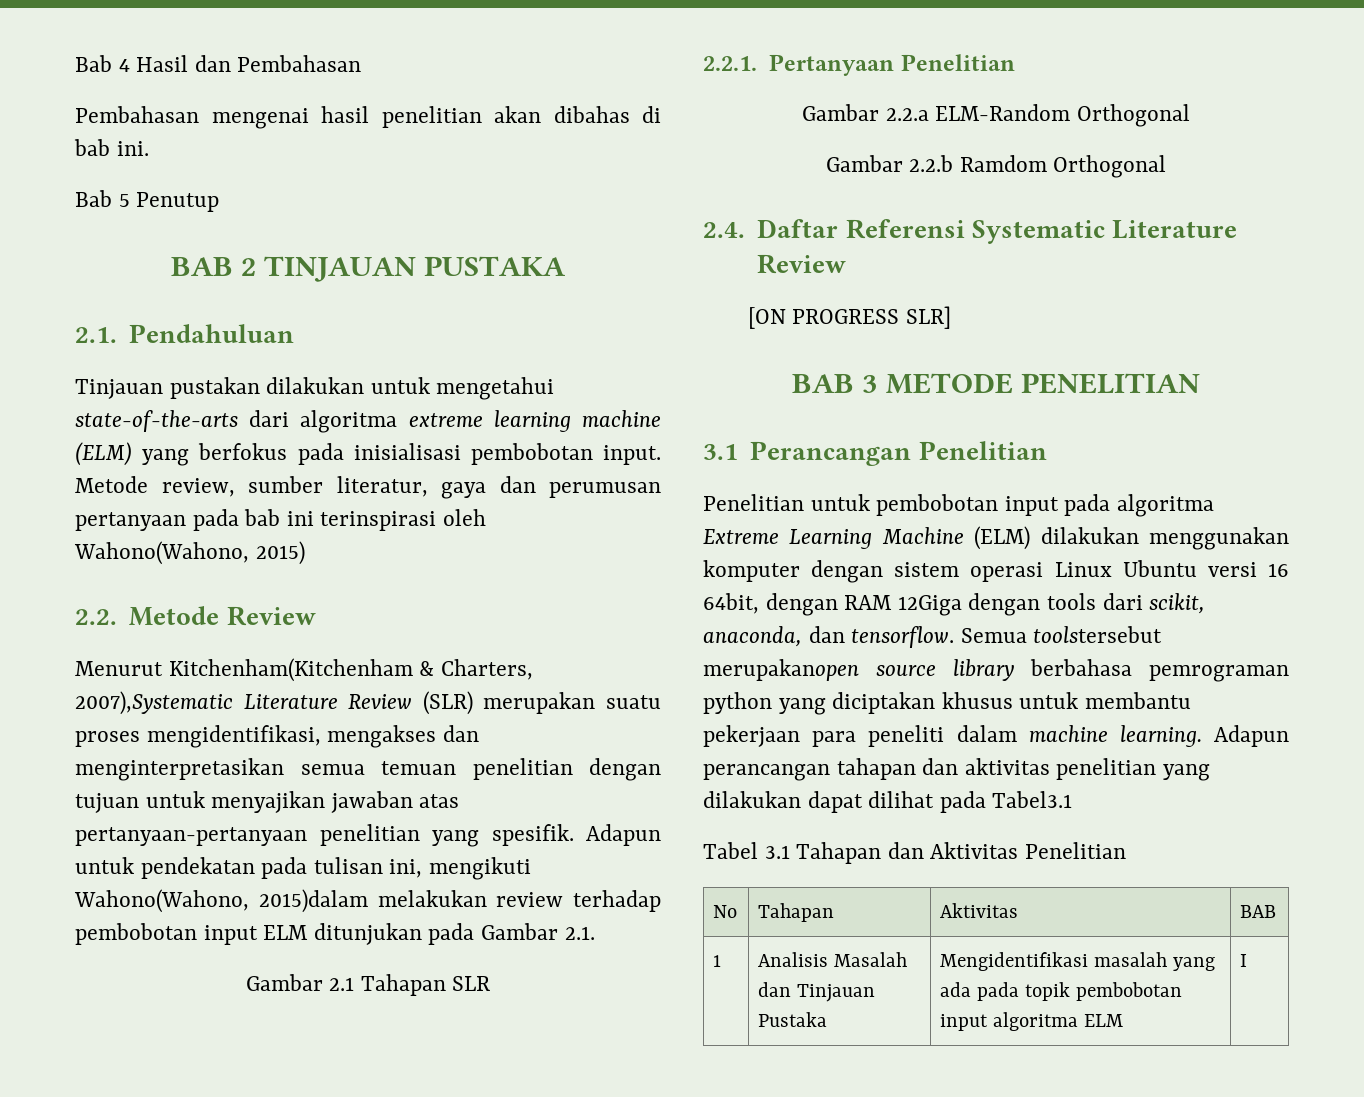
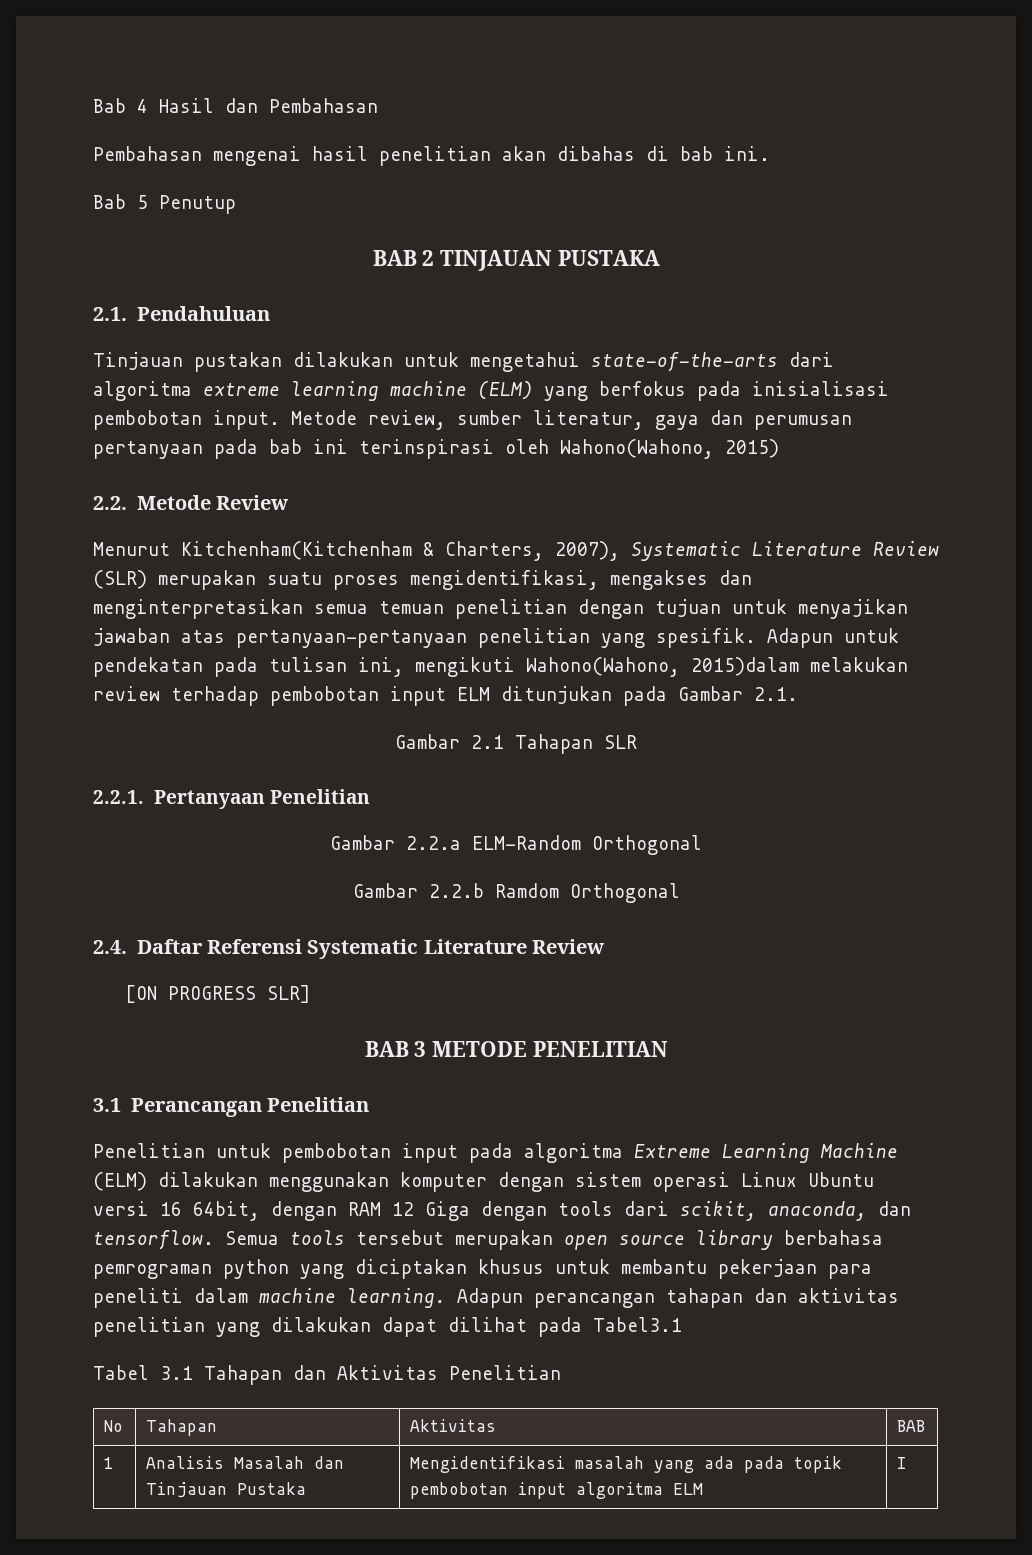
- Menurut Kitchenham(Kitchenham & Charters, 2007),Systematic Literature Review (SLR) merupakan suatu proses mengidentifikasi, mengakses dan menginterpretasikan semua temuan penelitian dengan tujuan untuk menyajikan jawaban atas pertanyaan-pertanyaan penelitian yang spesifik.
+ Menurut Kitchenham(Kitchenham & Charters, 2007), Systematic Literature Review (SLR) merupakan suatu proses mengidentifikasi, mengakses dan menginterpretasikan semua temuan penelitian dengan tujuan untuk menyajikan jawaban atas pertanyaan-pertanyaan penelitian yang spesifik.
- Penelitian untuk pembobotan input pada algoritma Extreme Learning Machine (ELM) dilakukan menggunakan komputer dengan sistem operasi Linux Ubuntu versi 16 64bit, dengan RAM 12Giga dengan tools dari scikit, anaconda, dan tensorflow.
+ Penelitian untuk pembobotan input pada algoritma Extreme Learning Machine (ELM) dilakukan menggunakan komputer dengan sistem operasi Linux Ubuntu versi 16 64bit, dengan RAM 12 Giga dengan tools dari scikit, anaconda, dan tensorflow.
- Semua toolstersebut merupakanopen source library berbahasa pemrograman python yang diciptakan khusus untuk membantu pekerjaan para peneliti dalam machine learning.
+ Semua tools tersebut merupakan open source library berbahasa pemrograman python yang diciptakan khusus untuk membantu pekerjaan para peneliti dalam machine learning.

